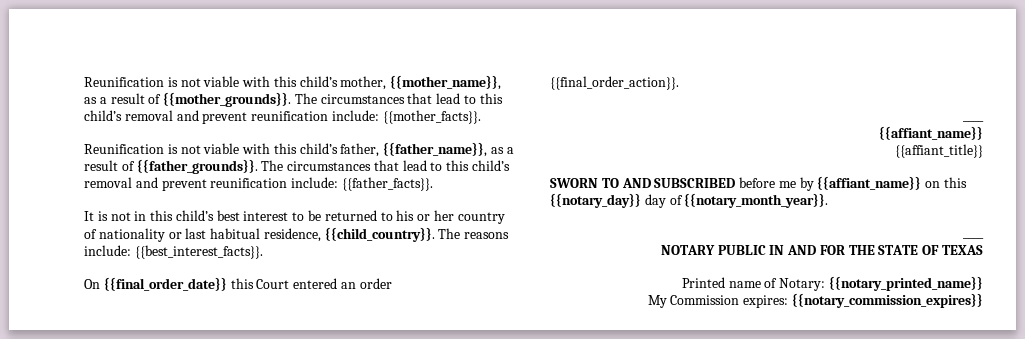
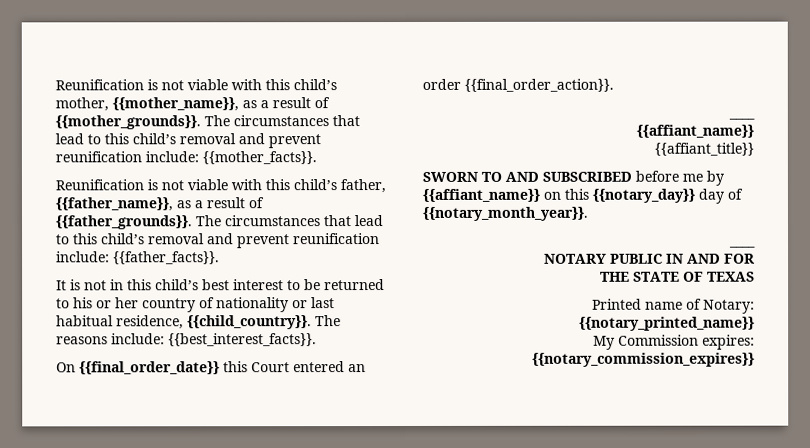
- NOTARY PUBLIC IN AND FOR THE STATE OF TEXAS
+ NOTARY PUBLIC IN AND FOR
+ THE STATE OF TEXAS

